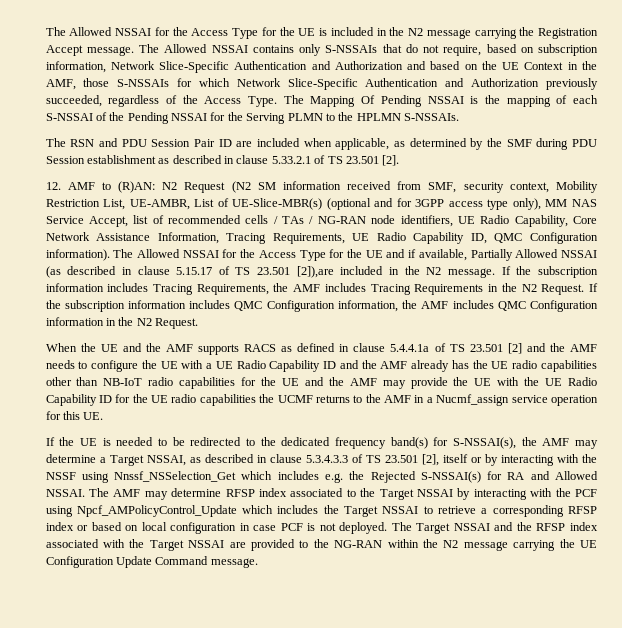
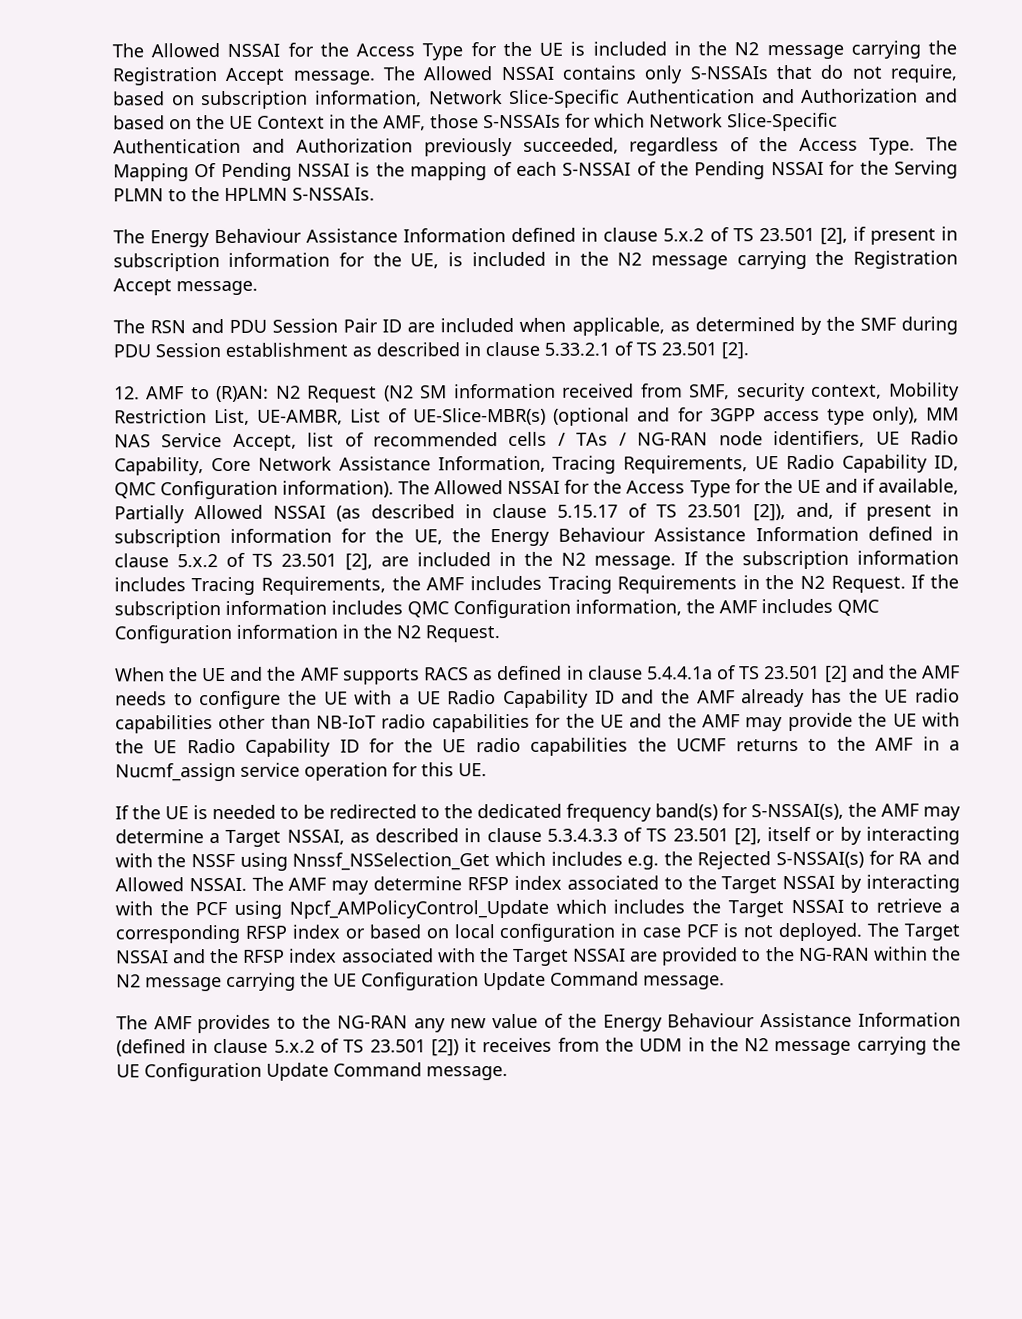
+ The Energy Behaviour Assistance Information defined in clause 5.x.2 of TS 23.501 [2], if present in subscription information for the UE, is included in the N2 message carrying the Registration Accept message.
- The Allowed NSSAI for the Access Type for the UE and if available, Partially Allowed NSSAI (as described in clause 5.15.17 of TS 23.501 [2]),are included in the N2 message.
+ The Allowed NSSAI for the Access Type for the UE and if available, Partially Allowed NSSAI (as described in clause 5.15.17 of TS 23.501 [2]), and, if present in subscription information for the UE, the Energy Behaviour Assistance Information defined in clause 5.x.2 of TS 23.501 [2], are included in the N2 message.
+ The AMF provides to the NG-RAN any new value of the Energy Behaviour Assistance Information (defined in clause 5.x.2 of TS 23.501 [2]) it receives from the UDM in the N2 message carrying the UE Configuration Update Command message.

